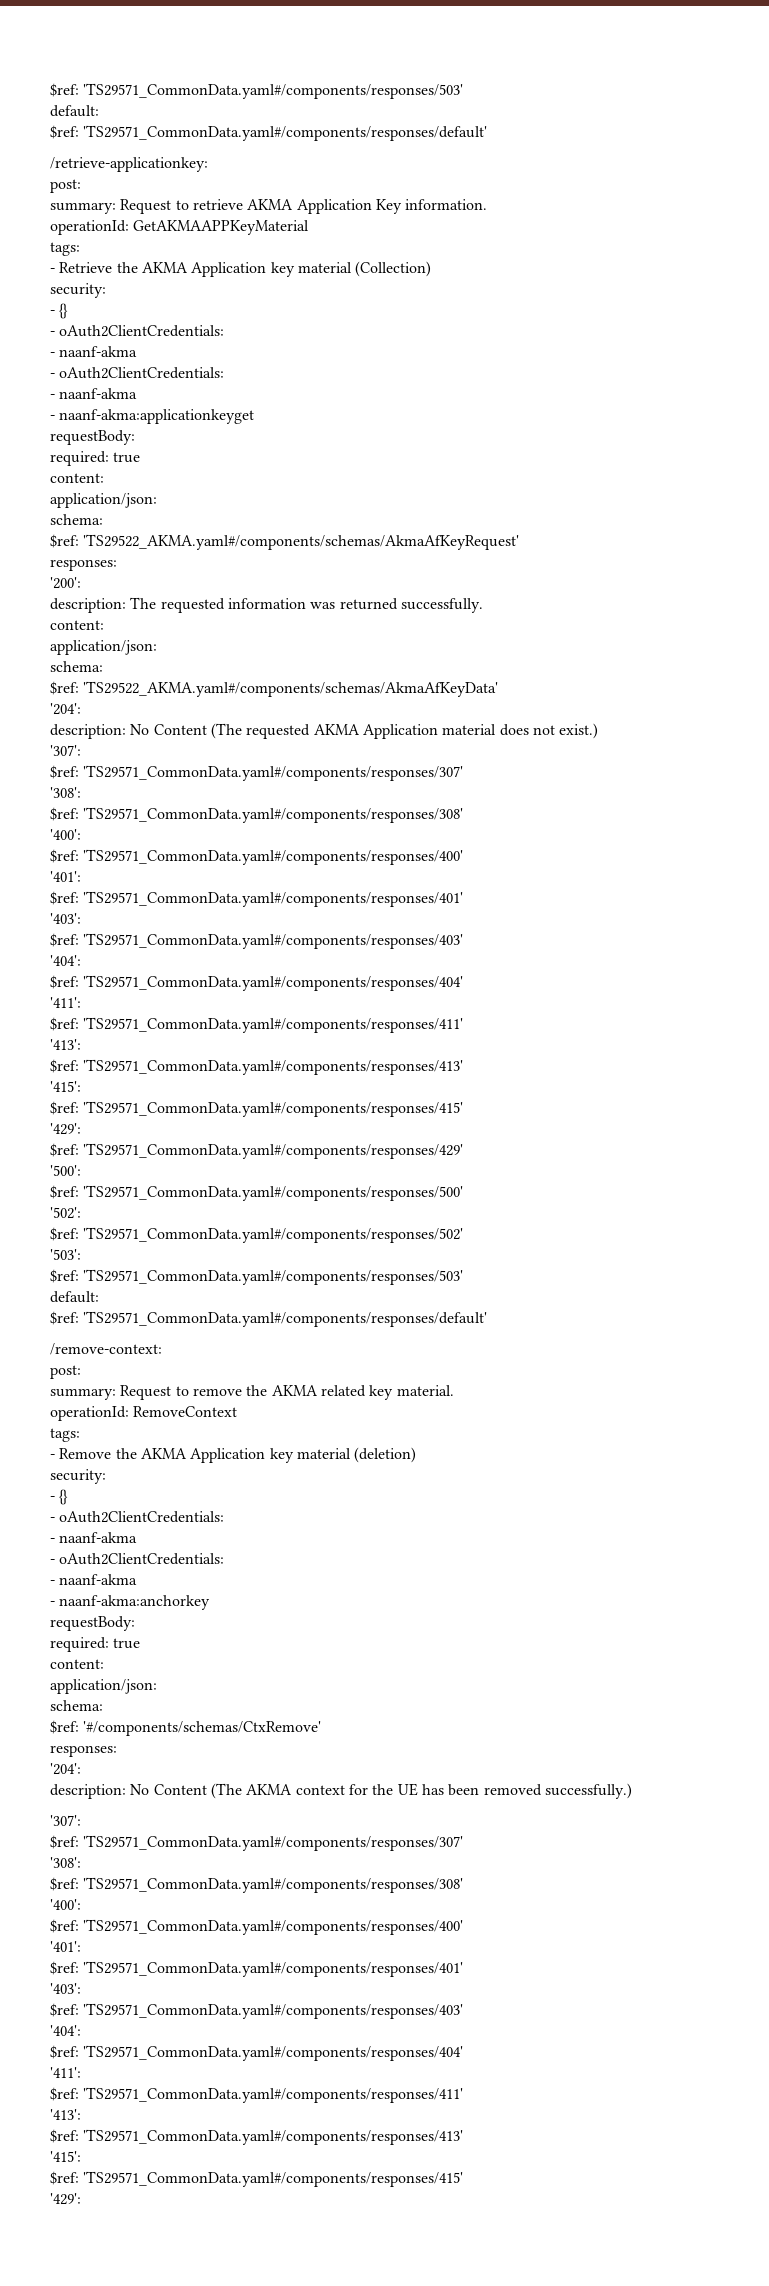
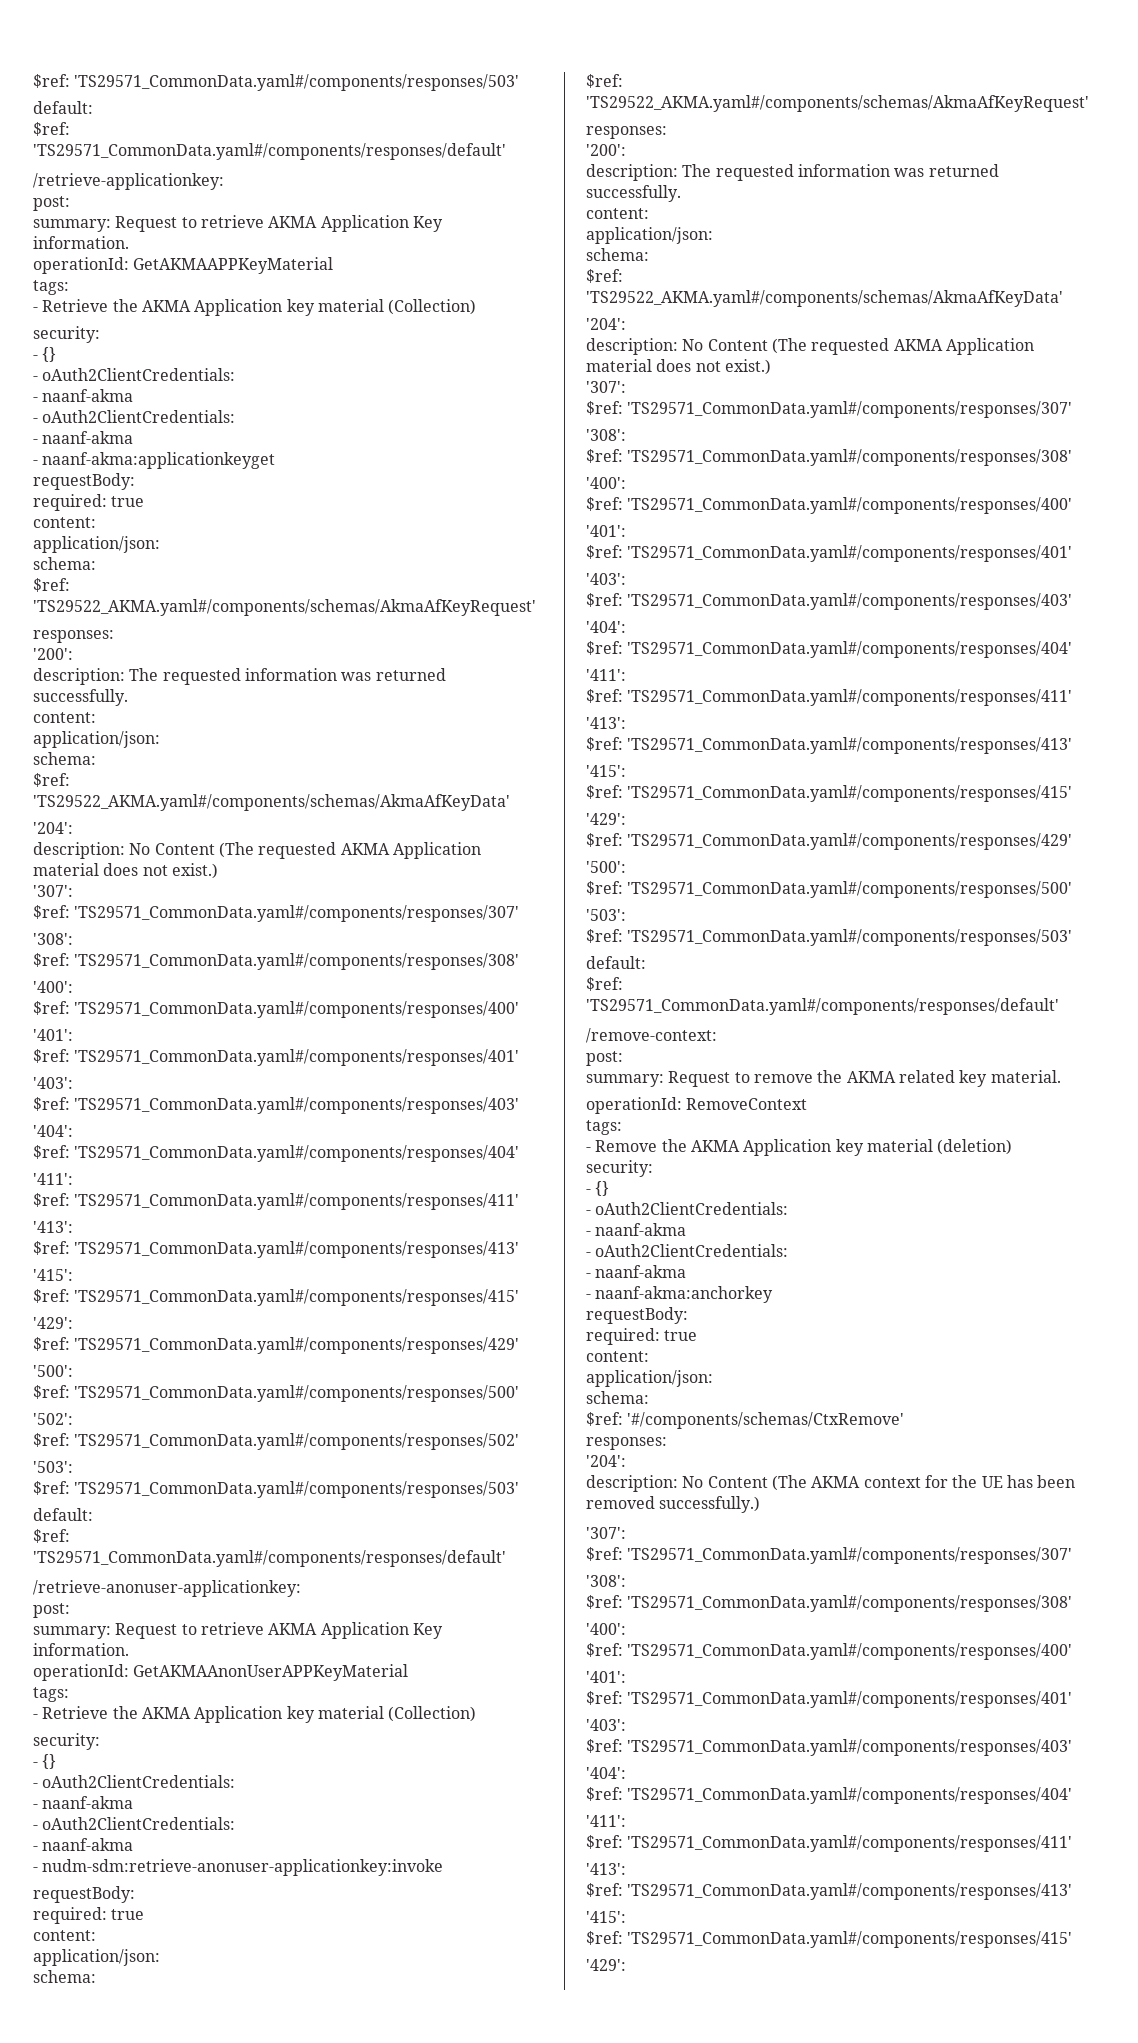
+ /retrieve-anonuser-applicationkey:
+ post:
+ summary: Request to retrieve AKMA Application Key information.
+ operationId: GetAKMAAnonUserAPPKeyMaterial
+ tags:
+ - Retrieve the AKMA Application key material (Collection)
+ security:
+ - {}
+ - oAuth2ClientCredentials:
+ - naanf-akma
+ - oAuth2ClientCredentials:
+ - naanf-akma
+ - nudm-sdm:retrieve-anonuser-applicationkey:invoke
+ requestBody:
+ required: true
+ content:
+ application/json:
+ schema:
+ $ref: 'TS29522_AKMA.yaml#/components/schemas/AkmaAfKeyRequest'
+ responses:
+ '200':
+ description: The requested information was returned successfully.
+ content:
+ application/json:
+ schema:
+ $ref: 'TS29522_AKMA.yaml#/components/schemas/AkmaAfKeyData'
+ '204':
+ description: No Content (The requested AKMA Application material does not exist.)
+ '307':
+ $ref: 'TS29571_CommonData.yaml#/components/responses/307'
+ '308':
+ $ref: 'TS29571_CommonData.yaml#/components/responses/308'
+ '400':
+ $ref: 'TS29571_CommonData.yaml#/components/responses/400'
+ '401':
+ $ref: 'TS29571_CommonData.yaml#/components/responses/401'
+ '403':
+ $ref: 'TS29571_CommonData.yaml#/components/responses/403'
+ '404':
+ $ref: 'TS29571_CommonData.yaml#/components/responses/404'
+ '411':
+ $ref: 'TS29571_CommonData.yaml#/components/responses/411'
+ '413':
+ $ref: 'TS29571_CommonData.yaml#/components/responses/413'
+ '415':
+ $ref: 'TS29571_CommonData.yaml#/components/responses/415'
+ '429':
+ $ref: 'TS29571_CommonData.yaml#/components/responses/429'
+ '500':
+ $ref: 'TS29571_CommonData.yaml#/components/responses/500'
+ '503':
+ $ref: 'TS29571_CommonData.yaml#/components/responses/503'
+ default:
+ $ref: 'TS29571_CommonData.yaml#/components/responses/default'

